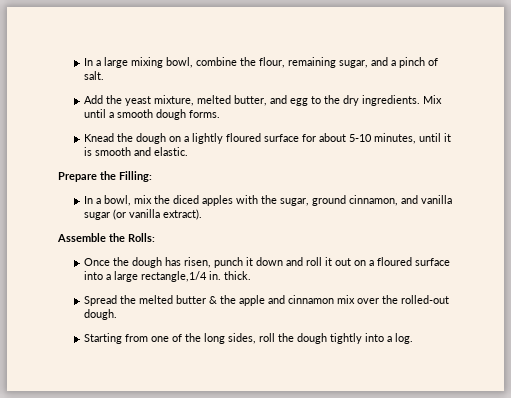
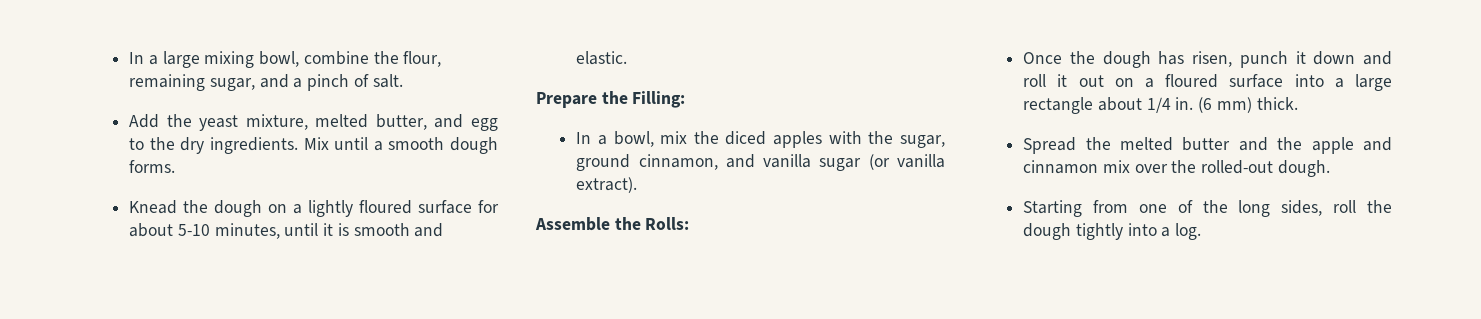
- Once the dough has risen, punch it down and roll it out on a floured surface into a large rectangle,1/4 in. thick.
+ Once the dough has risen, punch it down and roll it out on a floured surface into a large rectangle about 1/4 in. (6 mm) thick.
- Spread the melted butter & the apple and cinnamon mix over the rolled-out dough.
+ Spread the melted butter and the apple and cinnamon mix over the rolled-out dough.

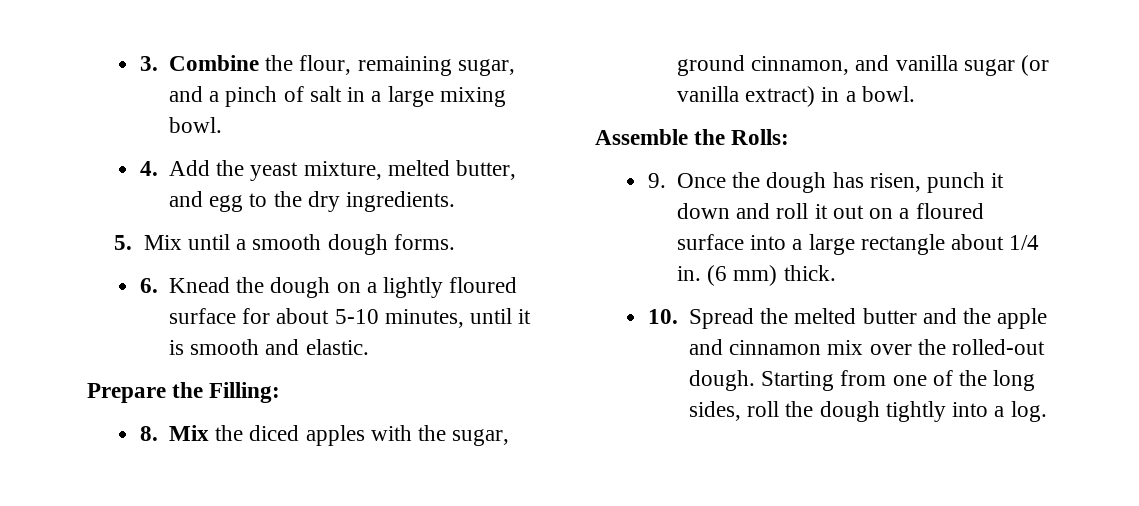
- In a large mixing bowl, combine the flour, remaining sugar, and a pinch of salt.
- Add the yeast mixture, melted butter, and egg to the dry ingredients. Mix until a smooth dough forms.
+ 3. Combine the flour, remaining sugar, and a pinch of salt in a large mixing bowl.
+ 4. Add the yeast mixture, melted butter, and egg to the dry ingredients.
+ 5. Mix until a smooth dough forms.
- Knead the dough on a lightly floured surface for about 5-10 minutes, until it is smooth and elastic.
+ 6. Knead the dough on a lightly floured surface for about 5-10 minutes, until it is smooth and elastic.
- In a bowl, mix the diced apples with the sugar, ground cinnamon, and vanilla sugar (or vanilla extract).
+ 8. Mix the diced apples with the sugar, ground cinnamon, and vanilla sugar (or vanilla extract) in a bowl.
- Once the dough has risen, punch it down and roll it out on a floured surface into a large rectangle about 1/4 in.
+ 9. Once the dough has risen, punch it down and roll it out on a floured surface into a large rectangle about 1/4 in.
- Spread the melted butter and the apple and cinnamon mix over the rolled-out dough.
- Starting from one of the long sides, roll the dough tightly into a log.
+ 10. Spread the melted butter and the apple and cinnamon mix over the rolled-out dough. Starting from one of the long sides, roll the dough tightly into a log.

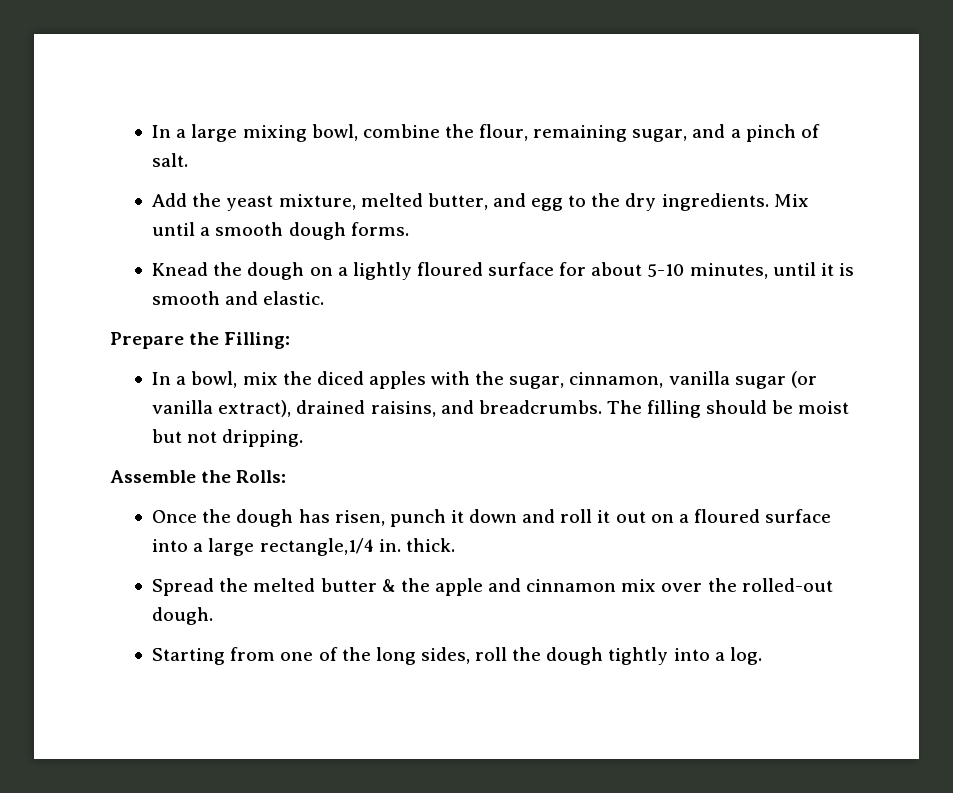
- 3. Combine the flour, remaining sugar, and a pinch of salt in a large mixing bowl.
- 4. Add the yeast mixture, melted butter, and egg to the dry ingredients.
- 5. Mix until a smooth dough forms.
+ In a large mixing bowl, combine the flour, remaining sugar, and a pinch of salt.
+ Add the yeast mixture, melted butter, and egg to the dry ingredients. Mix until a smooth dough forms.
- 6. Knead the dough on a lightly floured surface for about 5-10 minutes, until it is smooth and elastic.
+ Knead the dough on a lightly floured surface for about 5-10 minutes, until it is smooth and elastic.
- 8. Mix the diced apples with the sugar, ground cinnamon, and vanilla sugar (or vanilla extract) in a bowl.
+ In a bowl, mix the diced apples with the sugar, cinnamon, vanilla sugar (or vanilla extract), drained raisins, and breadcrumbs. The filling should be moist but not dripping.
- 9. Once the dough has risen, punch it down and roll it out on a floured surface into a large rectangle about 1/4 in. (6 mm) thick.
+ Once the dough has risen, punch it down and roll it out on a floured surface into a large rectangle,1/4 in. thick.
- 10. Spread the melted butter and the apple and cinnamon mix over the rolled-out dough. Starting from one of the long sides, roll the dough tightly into a log.
+ Spread the melted butter & the apple and cinnamon mix over the rolled-out dough.
+ Starting from one of the long sides, roll the dough tightly into a log.

